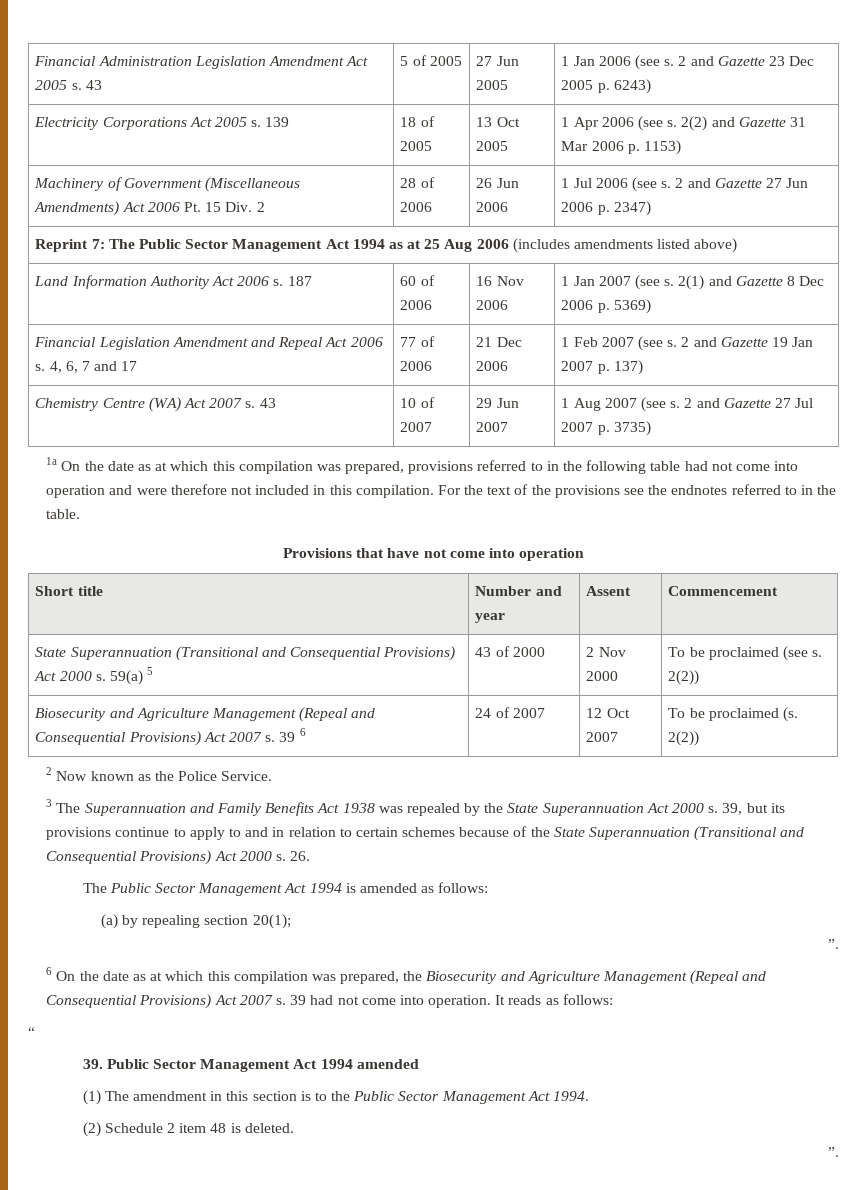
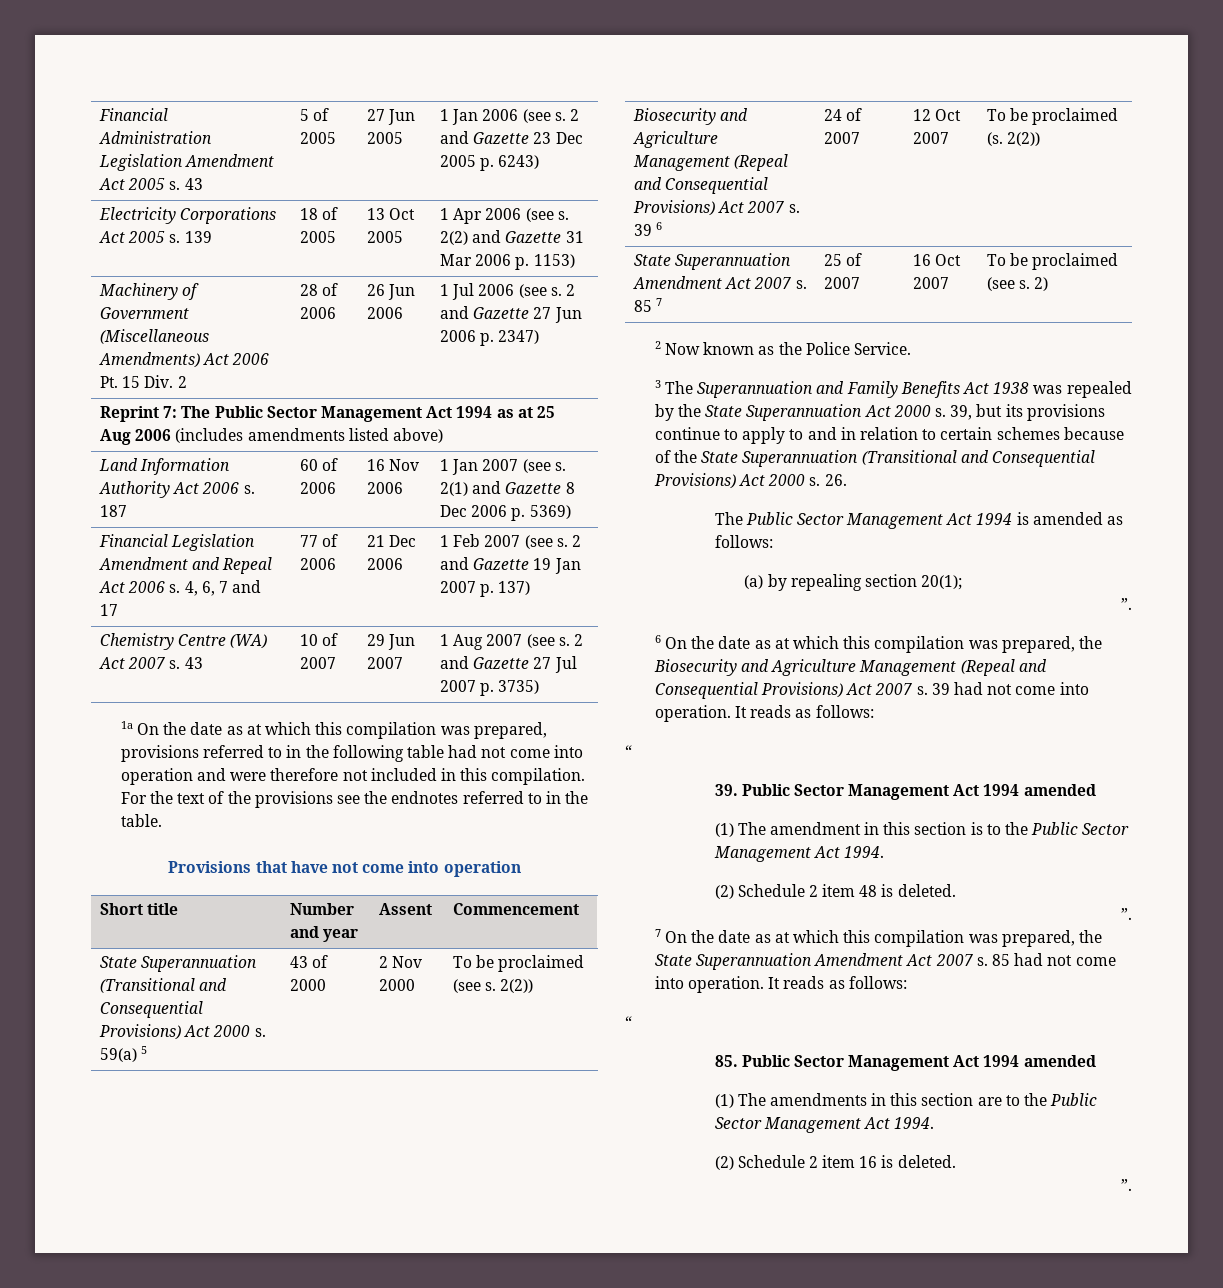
+ State Superannuation Amendment Act 2007 s. 85 7 | 25 of 2007 | 16 Oct 2007 | To be proclaimed (see s. 2)
+ 7 On the date as at which this compilation was prepared, the State Superannuation Amendment Act 2007 s. 85 had not come into operation. It reads as follows:
+ “
+ 85. Public Sector Management Act 1994 amended
+ (1) The amendments in this section are to the Public Sector Management Act 1994.
+ (2) Schedule 2 item 16 is deleted.
+ ”.

